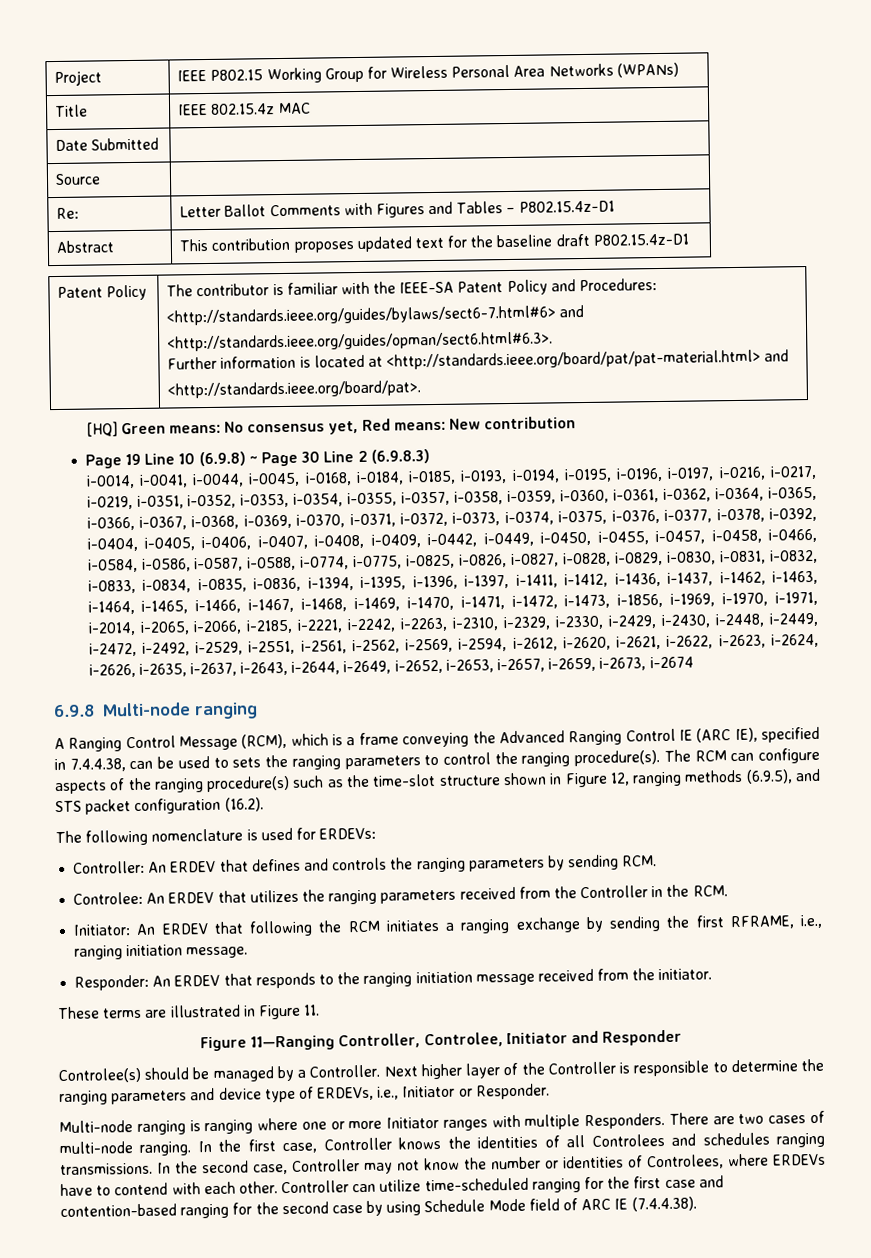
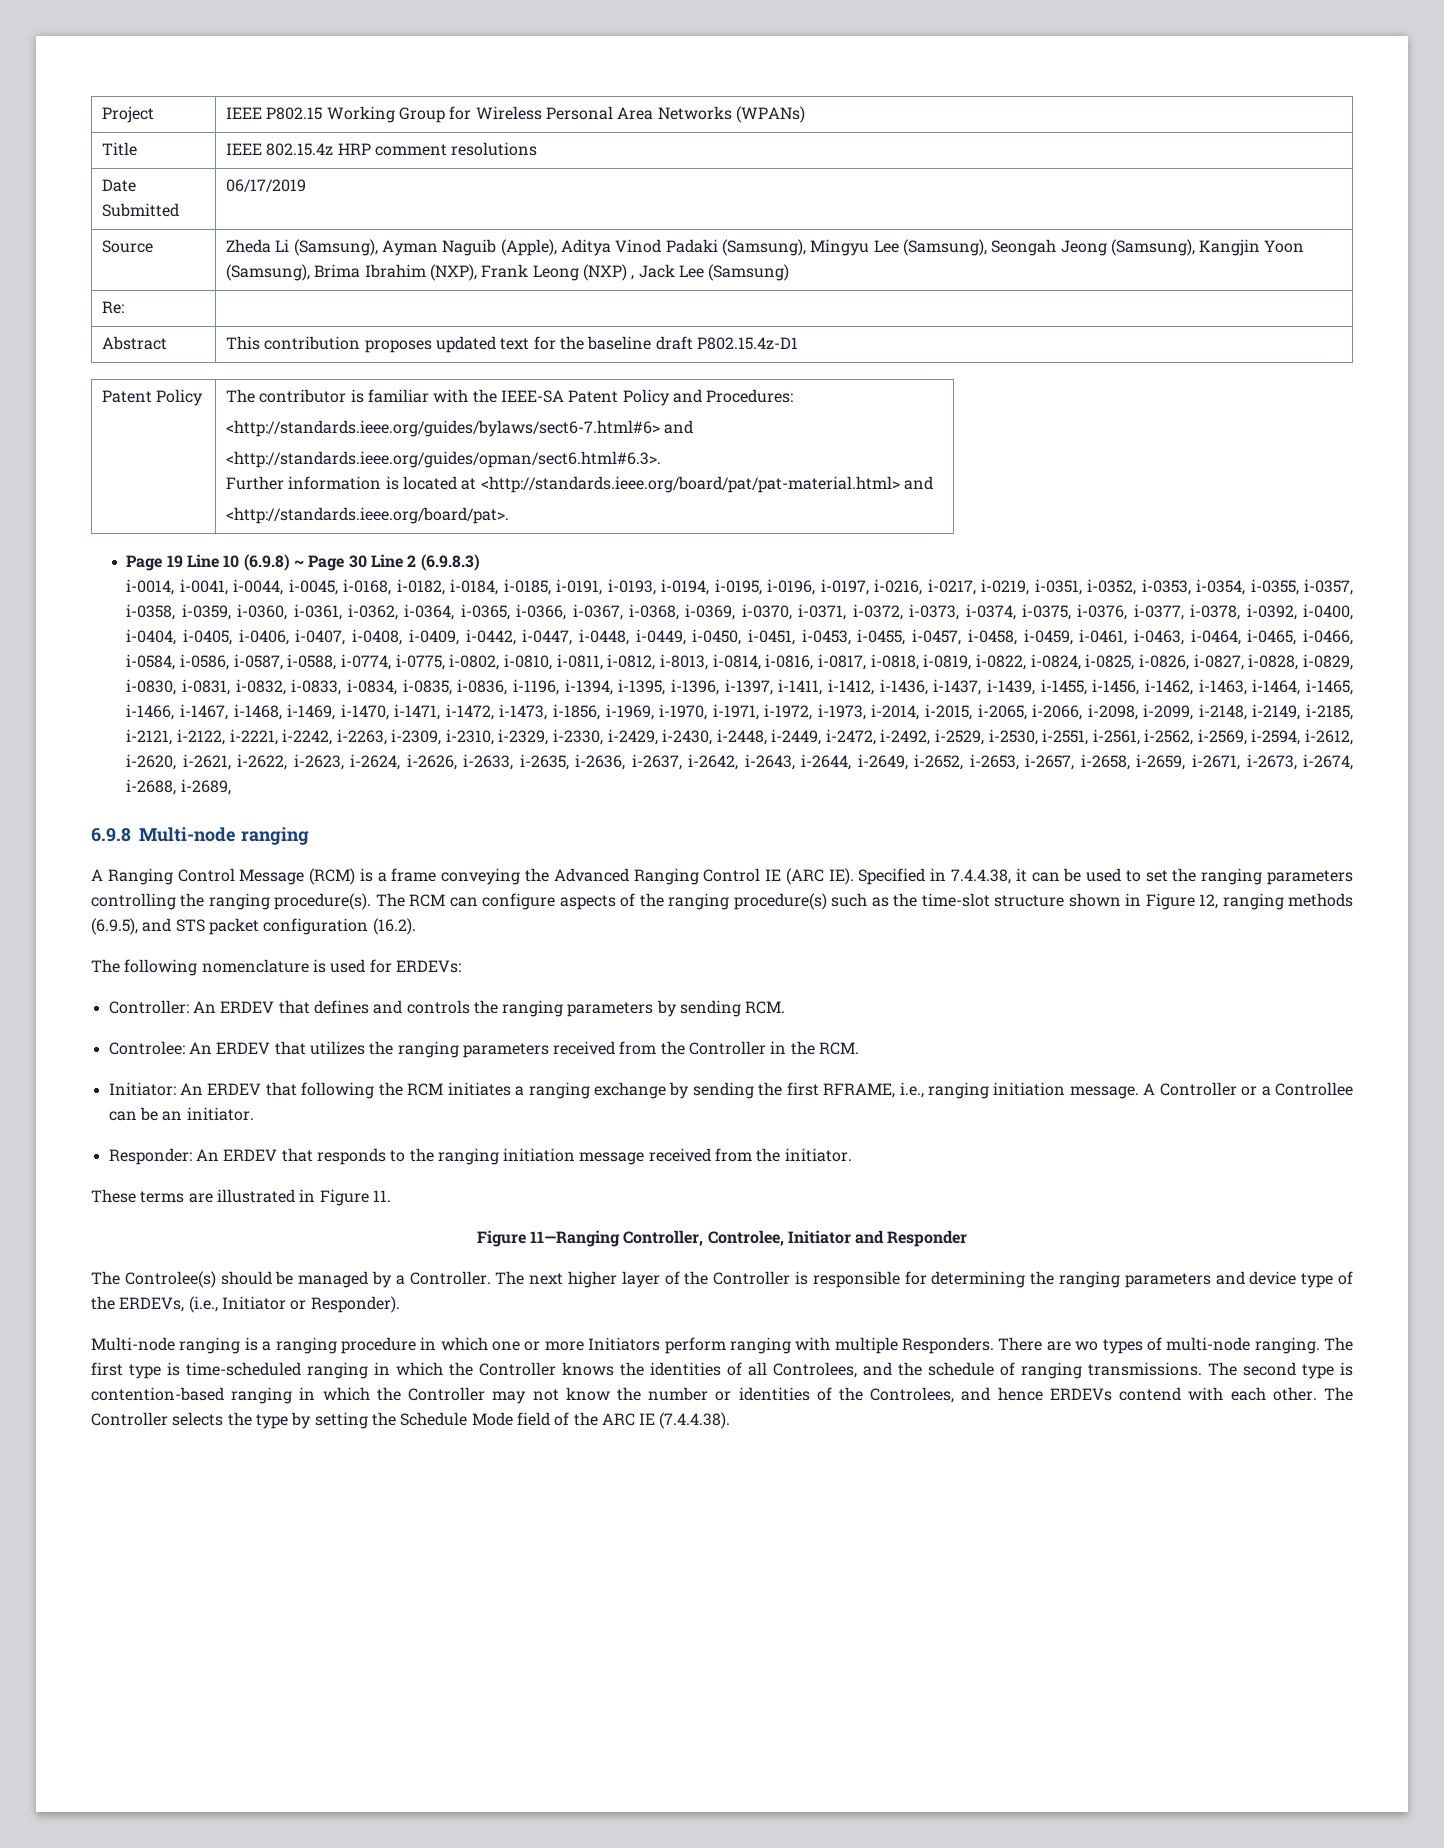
- Title | IEEE 802.15.4z MAC
+ Title | IEEE 802.15.4z HRP comment resolutions
- Date Submitted |
+ Date Submitted | 06/17/2019
- Source |
- Re: | Letter Ballot Comments with Figures and Tables – P802.15.4z-D1
+ Source | Zheda Li (Samsung), Ayman Naguib (Apple), Aditya Vinod Padaki (Samsung), Mingyu Lee (Samsung), Seongah Jeong (Samsung), Kangjin Yoon (Samsung), Brima Ibrahim (NXP), Frank Leong (NXP) , Jack Lee (Samsung)
+ Re: |
- [HQ] Green means: No consensus yet, Red means: New contribution
- i-0014, i-0041, i-0044, i-0045, i-0168, i-0184, i-0185, i-0193, i-0194, i-0195, i-0196, i-0197, i-0216, i-0217, i-0219, i-0351, i-0352, i-0353, i-0354, i-0355, i-0357, i-0358, i-0359, i-0360, i-0361, i-0362, i-0364, i-0365, i-0366, i-0367, i-0368, i-0369, i-0370, i-0371, i-0372, i-0373, i-0374, i-0375, i-0376, i-0377, i-0378, i-0392, i-0404, i-0405, i-0406, i-0407, i-0408, i-0409, i-0442, i-0449, i-0450, i-0455, i-0457, i-0458, i-0466, i-0584, i-0586, i-0587, i-0588, i-0774, i-0775, i-0825, i-0826, i-0827, i-0828, i-0829, i-0830, i-0831, i-0832, i-0833, i-0834, i-0835, i-0836, i-1394, i-1395, i-1396, i-1397, i-1411, i-1412, i-1436, i-1437, i-1462, i-1463, i-1464, i-1465, i-1466, i-1467, i-1468, i-1469, i-1470, i-1471, i-1472, i-1473, i-1856, i-1969, i-1970, i-1971, i-2014, i-2065, i-2066, i-2185, i-2221, i-2242, i-2263, i-2310, i-2329, i-2330, i-2429, i-2430, i-2448, i-2449, i-2472, i-2492, i-2529, i-2551, i-2561, i-2562, i-2569, i-2594, i-2612, i-2620, i-2621, i-2622, i-2623, i-2624, i-2626, i-2635, i-2637, i-2643, i-2644, i-2649, i-2652, i-2653, i-2657, i-2659, i-2673, i-2674
+ i-0014, i-0041, i-0044, i-0045, i-0168, i-0182, i-0184, i-0185, i-0191, i-0193, i-0194, i-0195, i-0196, i-0197, i-0216, i-0217, i-0219, i-0351, i-0352, i-0353, i-0354, i-0355, i-0357, i-0358, i-0359, i-0360, i-0361, i-0362, i-0364, i-0365, i-0366, i-0367, i-0368, i-0369, i-0370, i-0371, i-0372, i-0373, i-0374, i-0375, i-0376, i-0377, i-0378, i-0392, i-0400, i-0404, i-0405, i-0406, i-0407, i-0408, i-0409, i-0442, i-0447, i-0448, i-0449, i-0450, i-0451, i-0453, i-0455, i-0457, i-0458, i-0459, i-0461, i-0463, i-0464, i-0465, i-0466, i-0584, i-0586, i-0587, i-0588, i-0774, i-0775, i-0802, i-0810, i-0811, i-0812, i-8013, i-0814, i-0816, i-0817, i-0818, i-0819, i-0822, i-0824, i-0825, i-0826, i-0827, i-0828, i-0829, i-0830, i-0831, i-0832, i-0833, i-0834, i-0835, i-0836, i-1196, i-1394, i-1395, i-1396, i-1397, i-1411, i-1412, i-1436, i-1437, i-1439, i-1455, i-1456, i-1462, i-1463, i-1464, i-1465, i-1466, i-1467, i-1468, i-1469, i-1470, i-1471, i-1472, i-1473, i-1856, i-1969, i-1970, i-1971, i-1972, i-1973, i-2014, i-2015, i-2065, i-2066, i-2098, i-2099, i-2148, i-2149, i-2185, i-2121, i-2122, i-2221, i-2242, i-2263, i-2309, i-2310, i-2329, i-2330, i-2429, i-2430, i-2448, i-2449, i-2472, i-2492, i-2529, i-2530, i-2551, i-2561, i-2562, i-2569, i-2594, i-2612, i-2620, i-2621, i-2622, i-2623, i-2624, i-2626, i-2633, i-2635, i-2636, i-2637, i-2642, i-2643, i-2644, i-2649, i-2652, i-2653, i-2657, i-2658, i-2659, i-2671, i-2673, i-2674, i-2688, i-2689,
- A Ranging Control Message (RCM), which is a frame conveying the Advanced Ranging Control IE (ARC IE), specified in 7.4.4.38, can be used to sets the ranging parameters to control the ranging procedure(s).
+ A Ranging Control Message (RCM) is a frame conveying the Advanced Ranging Control IE (ARC IE). Specified in 7.4.4.38, it can be used to set the ranging parameters controlling the ranging procedure(s).
+ A Controller or a Controllee can be an initiator.
- Controlee(s) should be managed by a Controller.
+ The Controlee(s) should be managed by a Controller.
- Next higher layer of the Controller is responsible to determine the ranging parameters and device type of ERDEVs, i.e., Initiator or Responder.
+ The next higher layer of the Controller is responsible for determining the ranging parameters and device type of the ERDEVs, (i.e., Initiator or Responder).
- Multi-node ranging is ranging where one or more Initiator ranges with multiple Responders.
+ Multi-node ranging is a ranging procedure in which one or more Initiators perform ranging with multiple Responders.
- There are two cases of multi-node ranging.
+ There are wo types of multi-node ranging.
- In the first case, Controller knows the identities of all Controlees and schedules ranging transmissions. In the second case, Controller may not know the number or identities of Controlees, where ERDEVs have to contend with each other. Controller can utilize time-scheduled ranging for the first case and contention-based ranging for the second case by using Schedule Mode field of ARC IE (7.4.4.38).
+ The first type is time-scheduled ranging in which the Controller knows the identities of all Controlees, and the schedule of ranging transmissions. The second type is contention-based ranging in which the Controller may not know the number or identities of the Controlees, and hence ERDEVs contend with each other. The Controller selects the type by setting the Schedule Mode field of the ARC IE (7.4.4.38).

